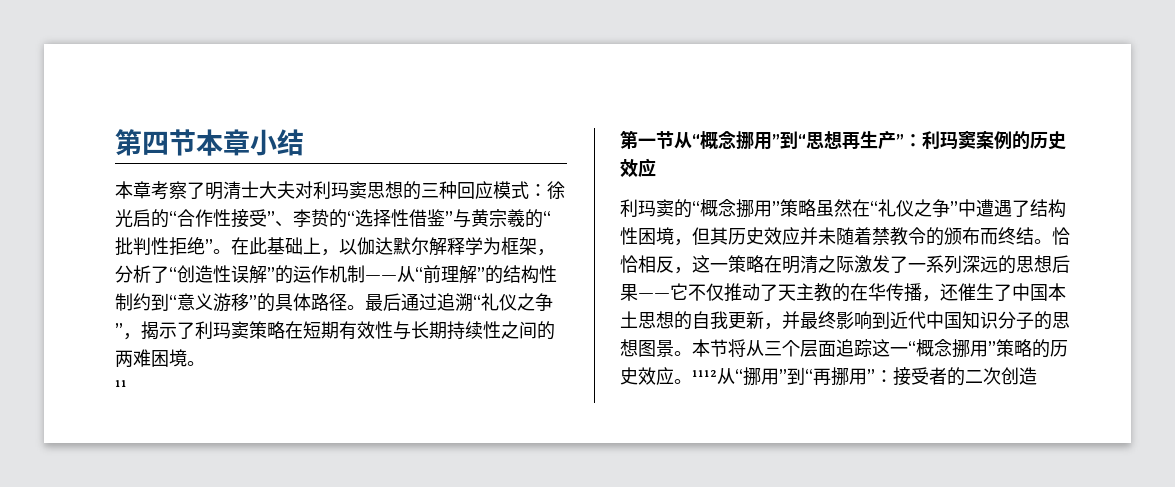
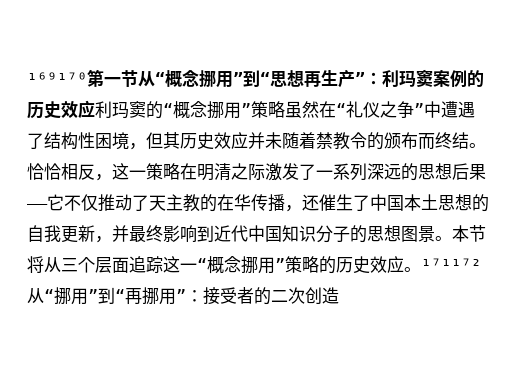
- 第四节本章小结
- 本章考察了明清士大夫对利玛窦思想的三种回应模式：徐光启的“合作性接受”、李贽的“选择性借鉴”与黄宗羲的“批判性拒绝”。在此基础上，以伽达默尔解释学为框架，分析了“创造性误解”的运作机制——从“前理解”的结构性制约到“意义游移”的具体路径。最后通过追溯“礼仪之争”，揭示了利玛窦策略在短期有效性与长期持续性之间的两难困境。
- ¹¹
- 第一节从“概念挪用”到“思想再生产”：利玛窦案例的历史效应
- 利玛窦的“概念挪用”策略虽然在“礼仪之争”中遭遇了结构性困境，但其历史效应并未随着禁教令的颁布而终结。
+ ¹⁶⁹¹⁷⁰第一节从“概念挪用”到“思想再生产”：利玛窦案例的历史效应利玛窦的“概念挪用”策略虽然在“礼仪之争”中遭遇了结构性困境，但其历史效应并未随着禁教令的颁布而终结。
- ¹¹¹²从“挪用”到“再挪用”：接受者的二次创造
+ ¹⁷¹¹⁷²从“挪用”到“再挪用”：接受者的二次创造

